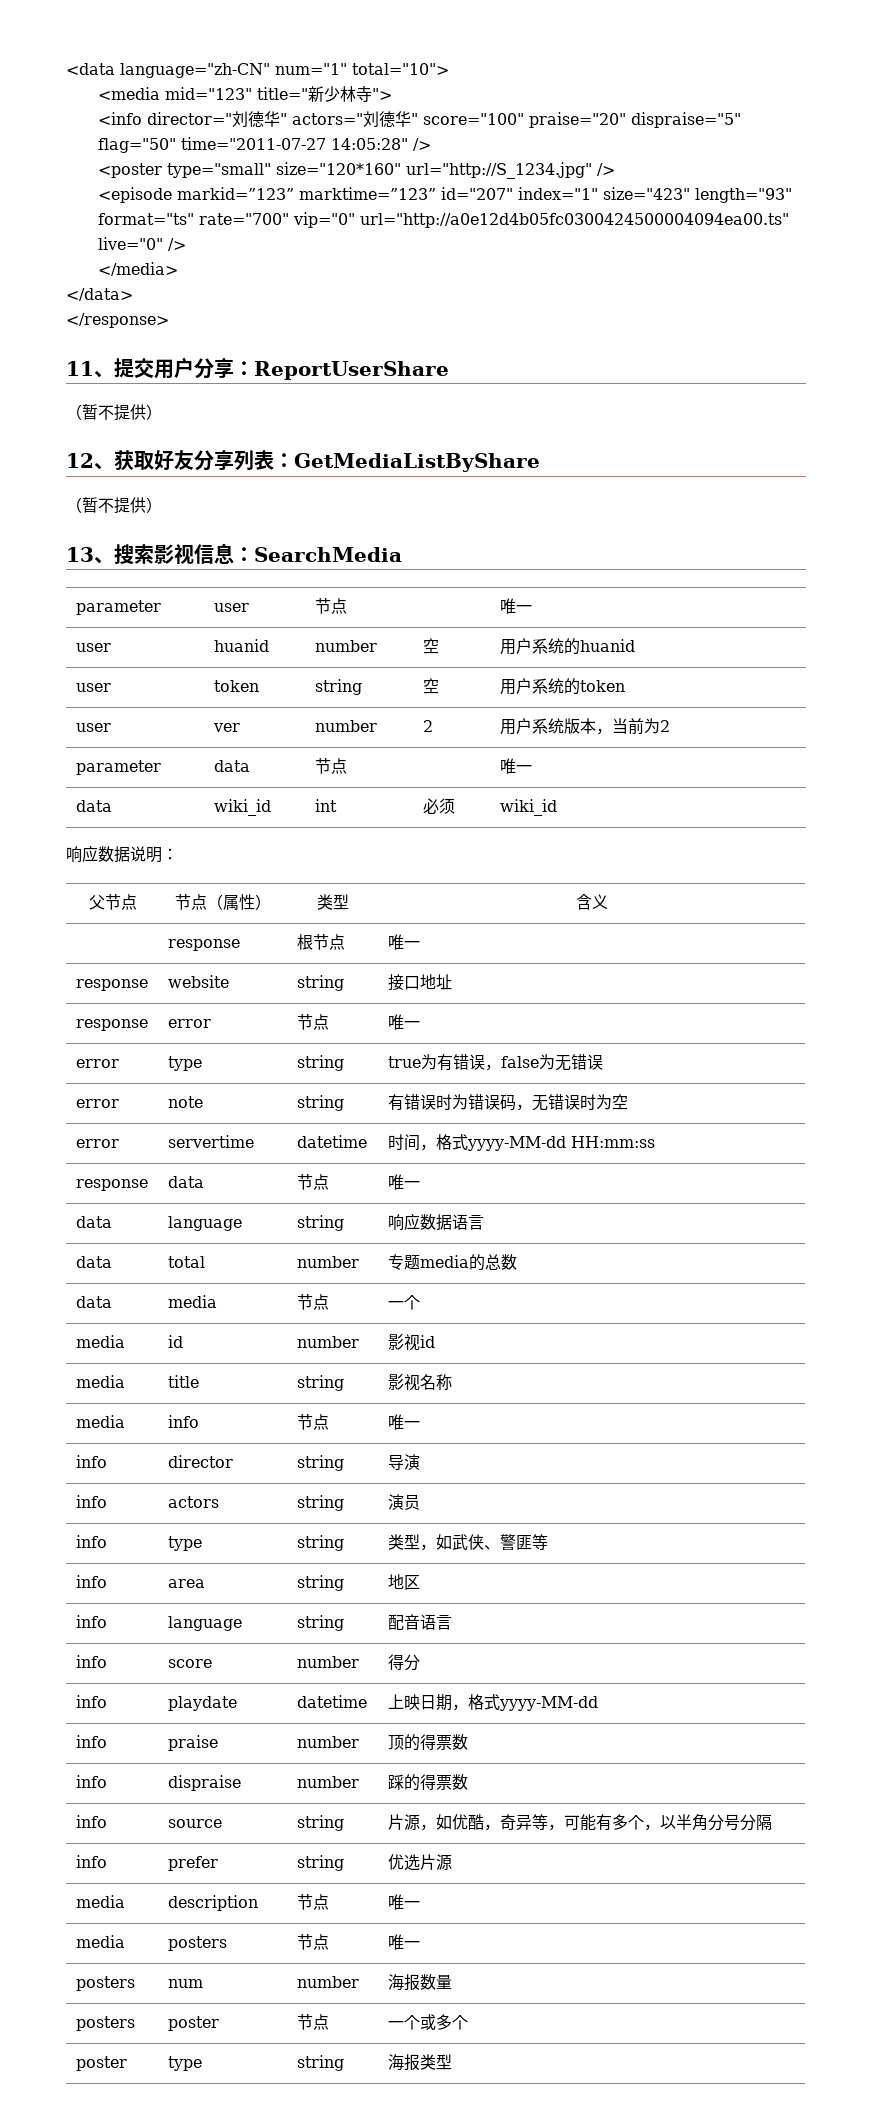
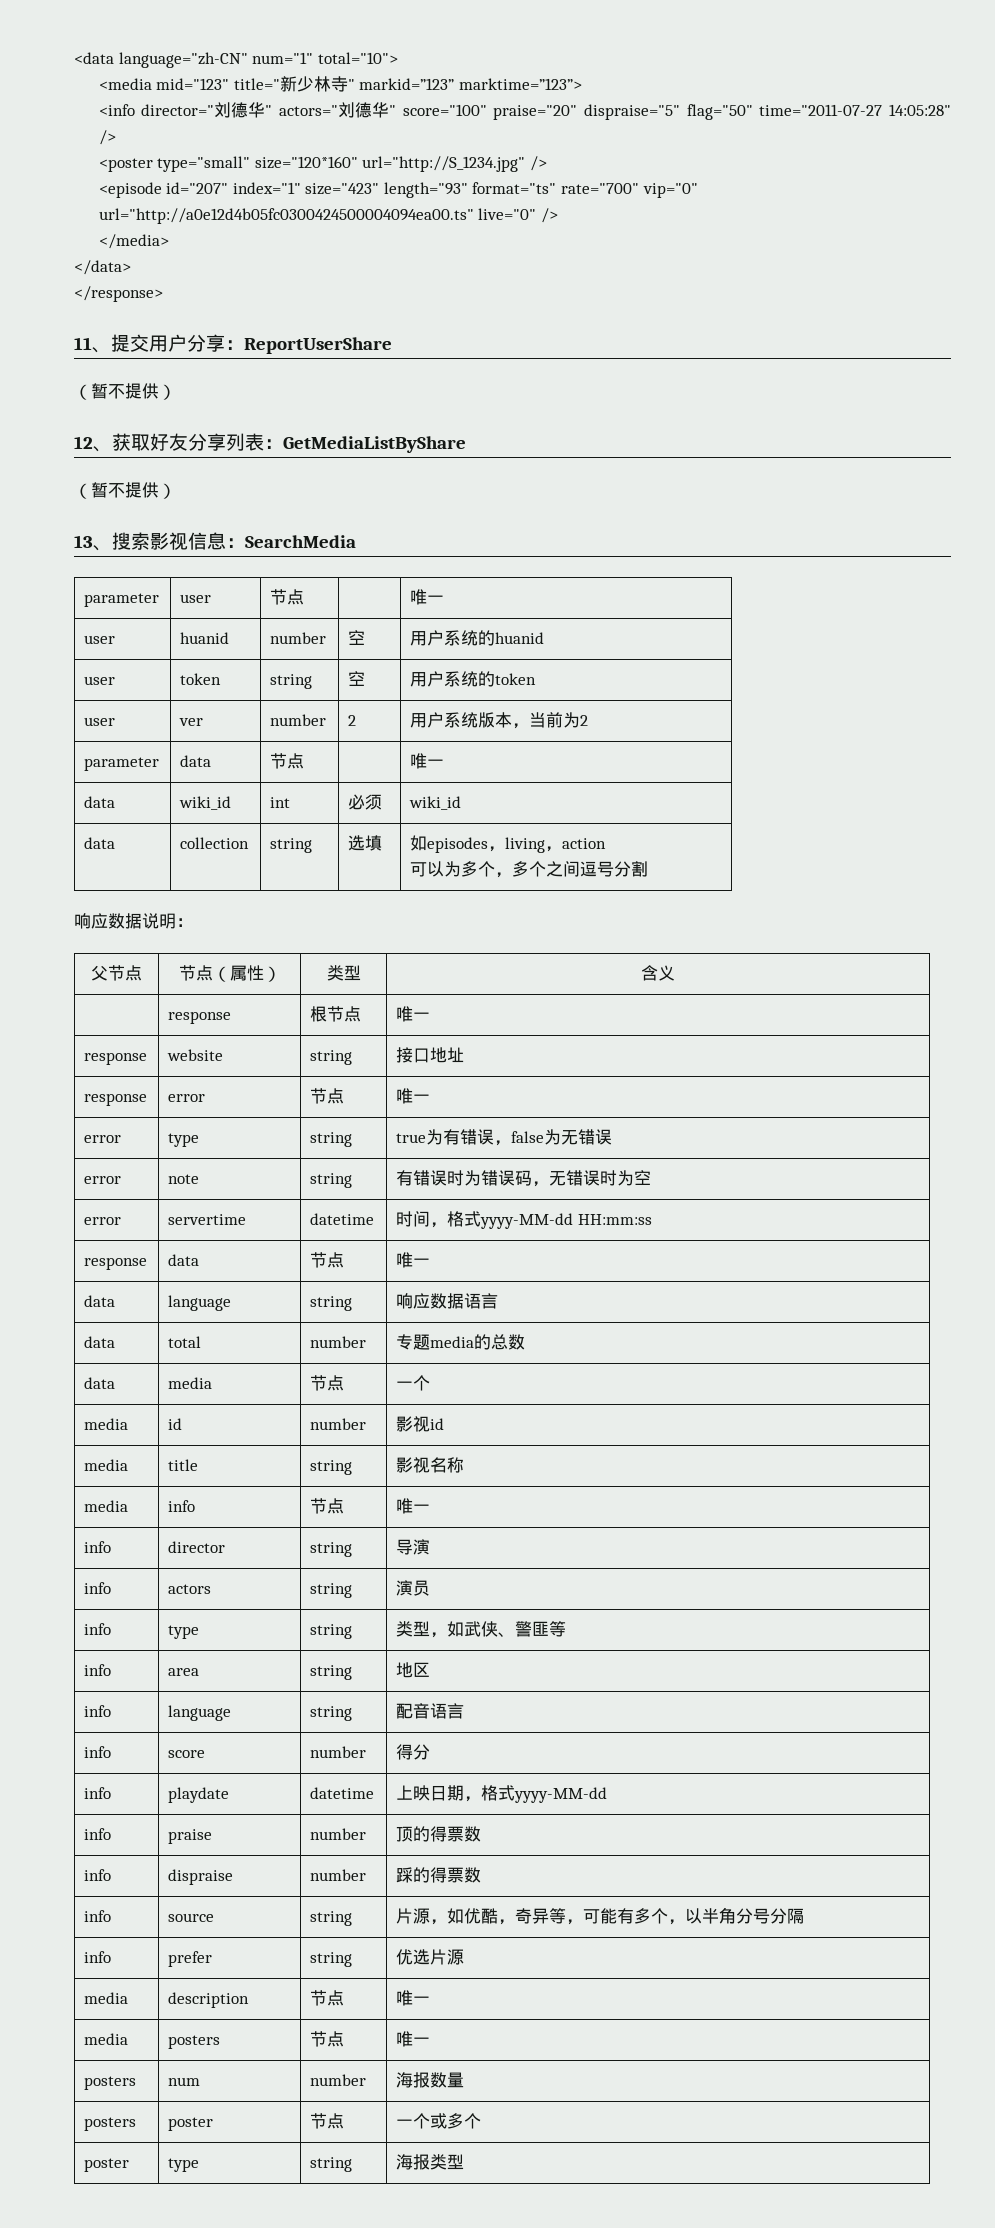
- <media mid="123" title="新少林寺">
+ <media mid="123" title="新少林寺" markid=”123” marktime=”123”>
- <episode markid=”123” marktime=”123” id="207" index="1" size="423" length="93" format="ts" rate="700" vip="0" url="http://a0e12d4b05fc0300424500004094ea00.ts" live="0" />
+ <episode id="207" index="1" size="423" length="93" format="ts" rate="700" vip="0" url="http://a0e12d4b05fc0300424500004094ea00.ts" live="0" />
+ data | collection | string | 选填 | 如episodes，living，action
+ 可以为多个，多个之间逗号分割

